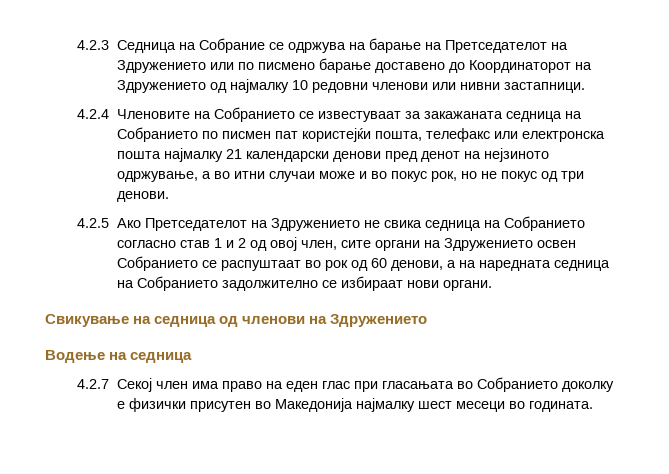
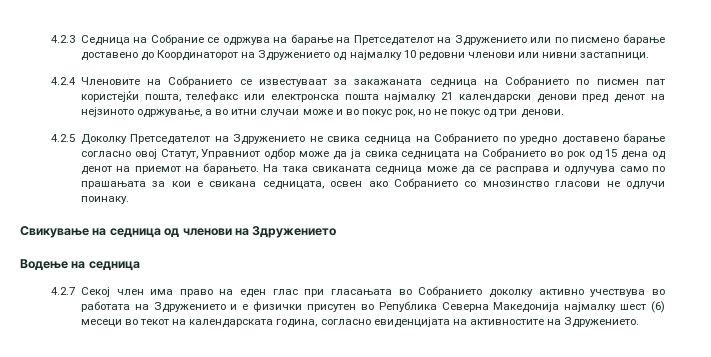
- 4.2.5 Ако Претседателот на Здружението не свика седница на Собранието согласно став 1 и 2 од овој член, сите органи на Здружението освен Собранието се распуштаат во рок од 60 денови, а на наредната седница на Собранието задолжително се избираат нови органи.
+ 4.2.5 Доколку Претседателот на Здружението не свика седница на Собранието по уредно доставено барање согласно овој Статут, Управниот одбор може да ја свика седницата на Собранието во рок од 15 дена од денот на приемот на барањето. На така свиканата седница може да се расправа и одлучува само по прашањата за кои е свикана седницата, освен ако Собранието со мнозинство гласови не одлучи поинаку.
- 4.2.7 Секој член има право на еден глас при гласањата во Собранието доколку е физички присутен во Македонија најмалку шест месеци во годината.
+ 4.2.7 Секој член има право на еден глас при гласањата во Собранието доколку активно учествува во работата на Здружението и е физички присутен во Република Северна Македонија најмалку шест (6) месеци во текот на календарската година, согласно евиденцијата на активностите на Здружението.

